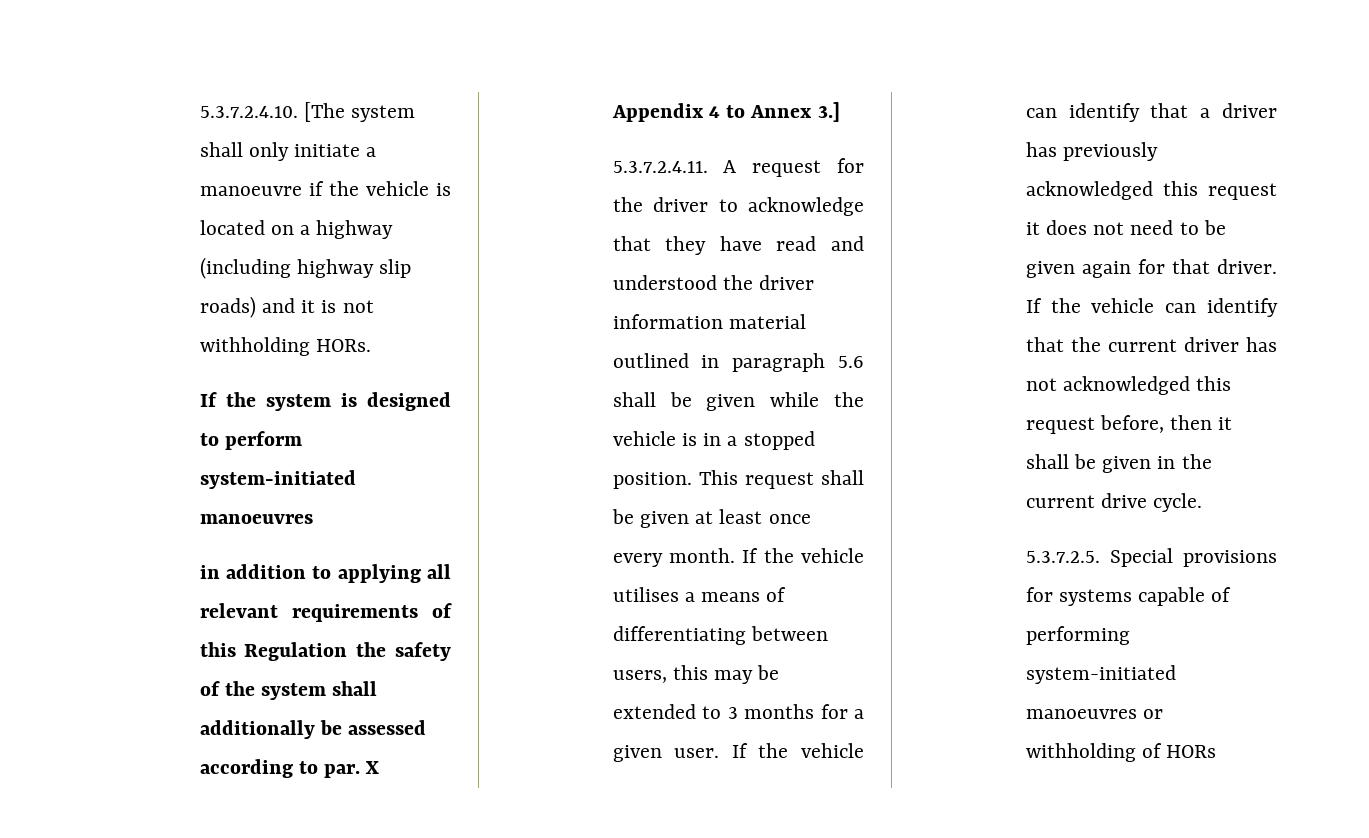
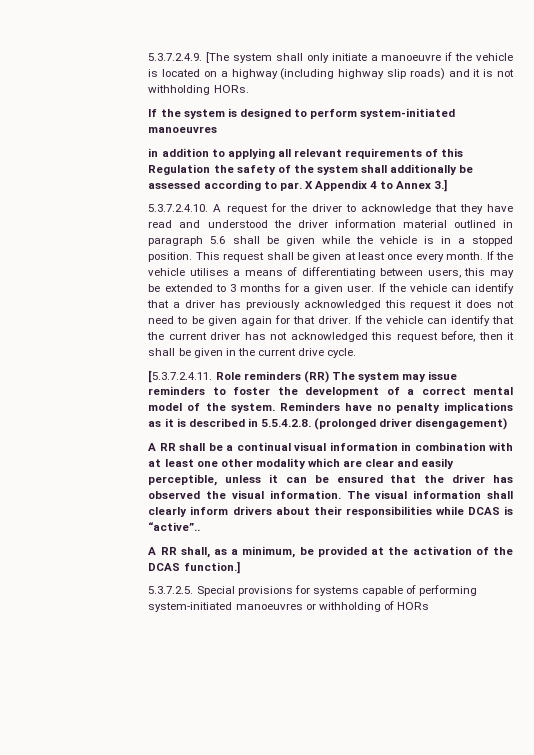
- 5.3.7.2.4.10. [The system shall only initiate a manoeuvre if the vehicle is located on a highway (including highway slip roads) and it is not withholding HORs.
+ 5.3.7.2.4.9. [The system shall only initiate a manoeuvre if the vehicle is located on a highway (including highway slip roads) and it is not withholding HORs.
- 5.3.7.2.4.11. A request for the driver to acknowledge that they have read and understood the driver information material outlined in paragraph 5.6 shall be given while the vehicle is in a stopped position.
+ 5.3.7.2.4.10. A request for the driver to acknowledge that they have read and understood the driver information material outlined in paragraph 5.6 shall be given while the vehicle is in a stopped position.
+ [5.3.7.2.4.11. Role reminders (RR) The system may issue reminders to foster the development of a correct mental model of the system. Reminders have no penalty implications as it is described in 5.5.4.2.8. (prolonged driver disengagement)
+ A RR shall be a continual visual information in combination with at least one other modality which are clear and easily perceptible, unless it can be ensured that the driver has observed the visual information. The visual information shall clearly inform drivers about their responsibilities while DCAS is “active”..
+ A RR shall, as a minimum, be provided at the activation of the DCAS function.]

